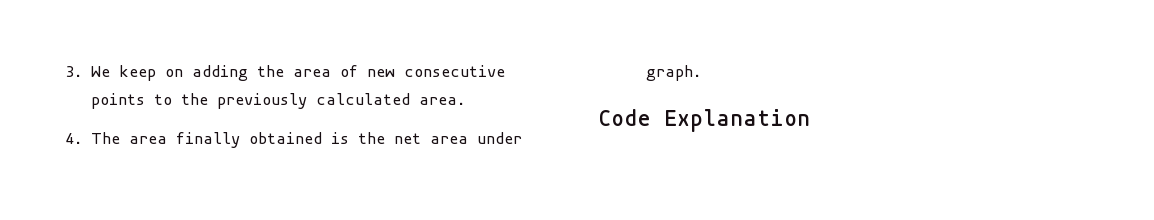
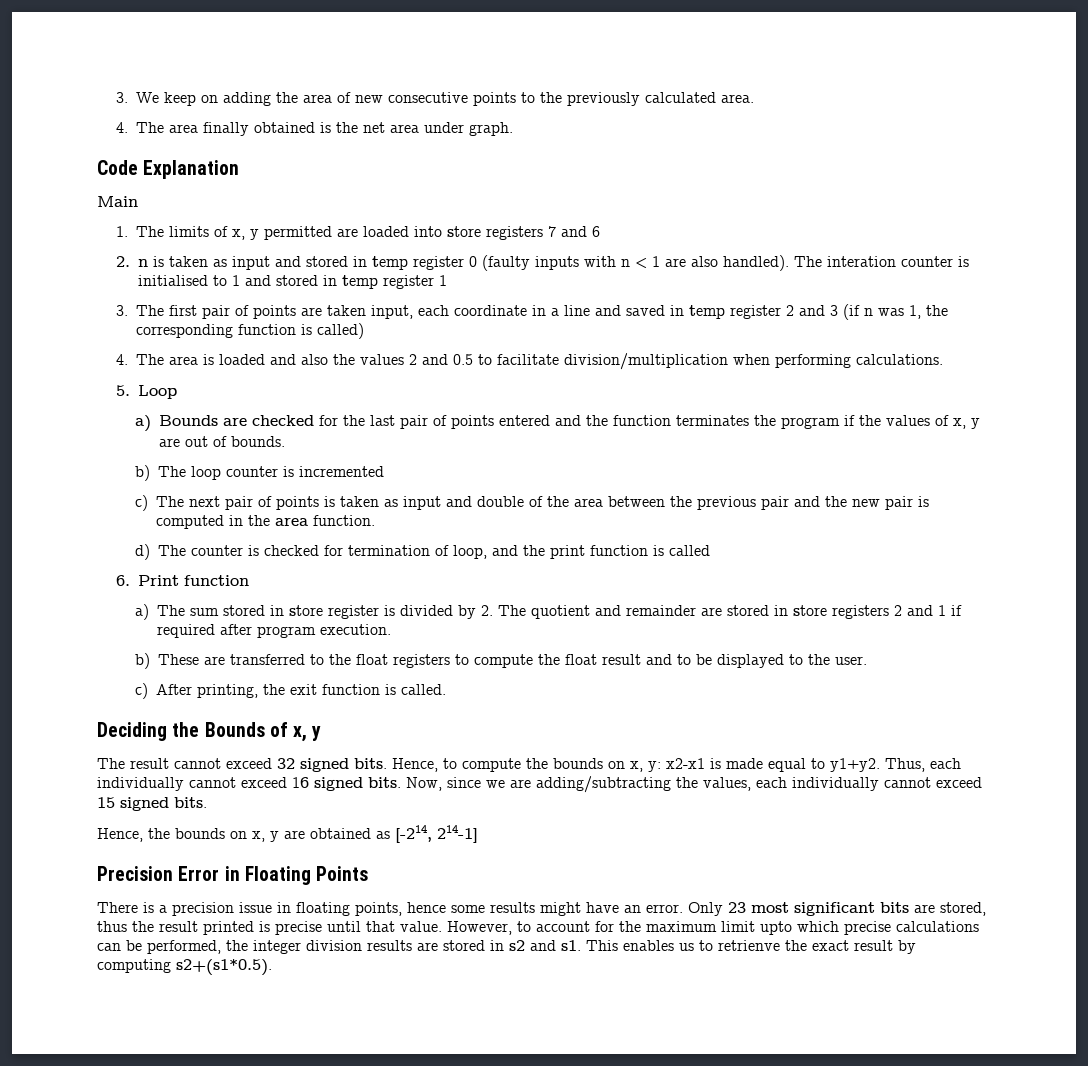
+ Main
+ 1. The limits of x, y permitted are loaded into store registers 7 and 6
+ 2. n is taken as input and stored in temp register 0 (faulty inputs with n < 1 are also handled). The interation counter is initialised to 1 and stored in temp register 1
+ 3. The first pair of points are taken input, each coordinate in a line and saved in temp register 2 and 3 (if n was 1, the corresponding function is called)
+ 4. The area is loaded and also the values 2 and 0.5 to facilitate division/multiplication when performing calculations.
+ 5. Loop
+ a) Bounds are checked for the last pair of points entered and the function terminates the program if the values of x, y are out of bounds.
+ b) The loop counter is incremented
+ c) The next pair of points is taken as input and double of the area between the previous pair and the new pair is computed in the area function.
+ d) The counter is checked for termination of loop, and the print function is called
+ 6. Print function
+ a) The sum stored in store register is divided by 2. The quotient and remainder are stored in store registers 2 and 1 if required after program execution.
+ b) These are transferred to the float registers to compute the float result and to be displayed to the user.
+ c) After printing, the exit function is called.
+ Deciding the Bounds of x, y
+ The result cannot exceed 32 signed bits. Hence, to compute the bounds on x, y: x2-x1 is made equal to y1+y2. Thus, each individually cannot exceed 16 signed bits. Now, since we are adding/subtracting the values, each individually cannot exceed 15 signed bits.
+ Hence, the bounds on x, y are obtained as [-214, 214-1]
+ Precision Error in Floating Points
+ There is a precision issue in floating points, hence some results might have an error. Only 23 most significant bits are stored, thus the result printed is precise until that value. However, to account for the maximum limit upto which precise calculations can be performed, the integer division results are stored in s2 and s1. This enables us to retrienve the exact result by computing s2+(s1*0.5).

